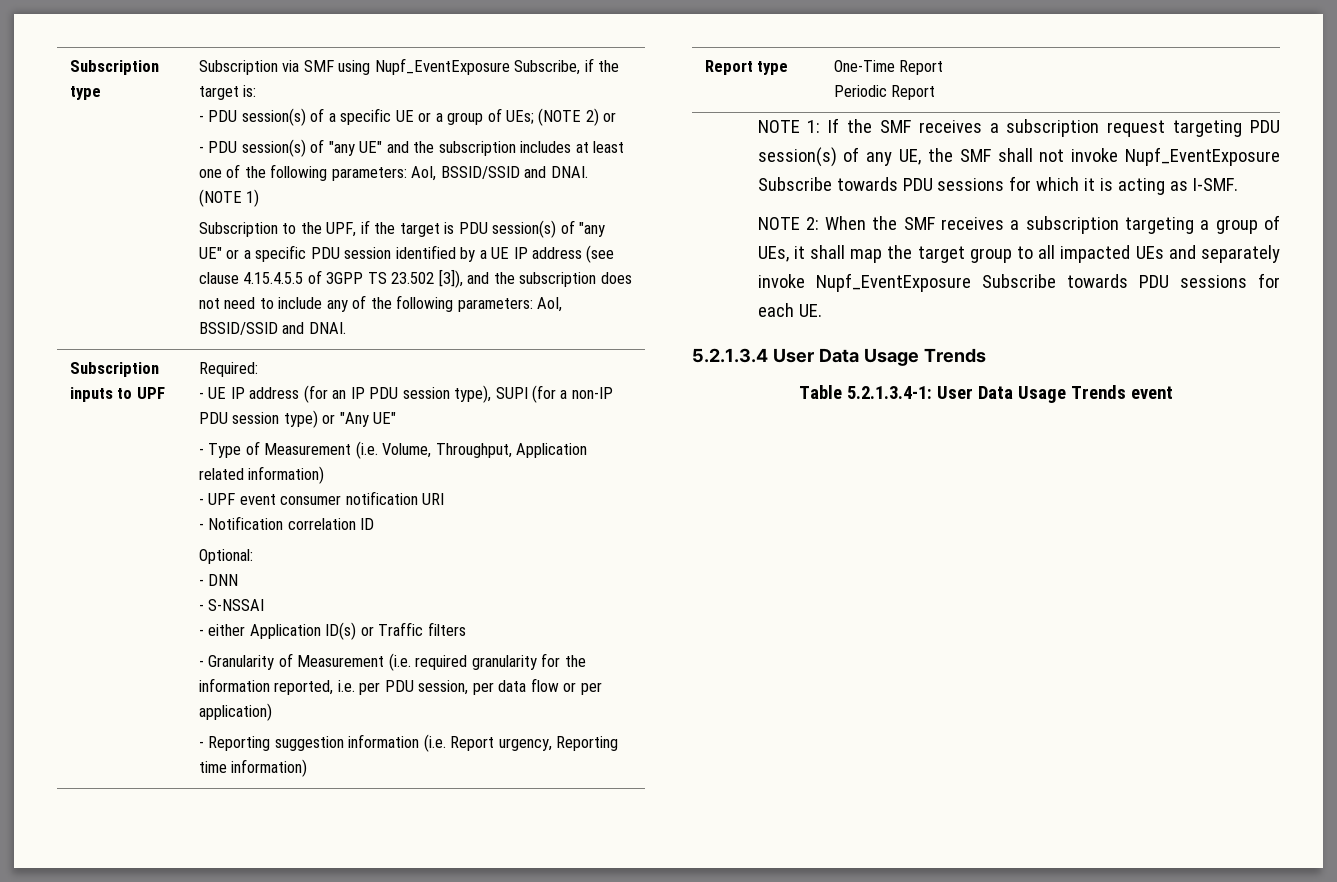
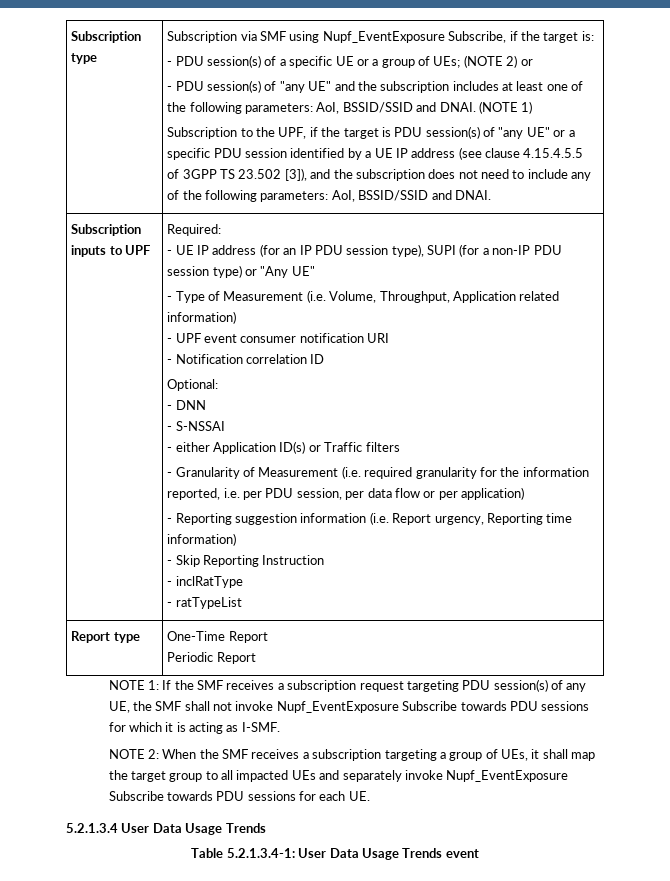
+ - Skip Reporting Instruction
+ - inclRatType
+ - ratTypeList

